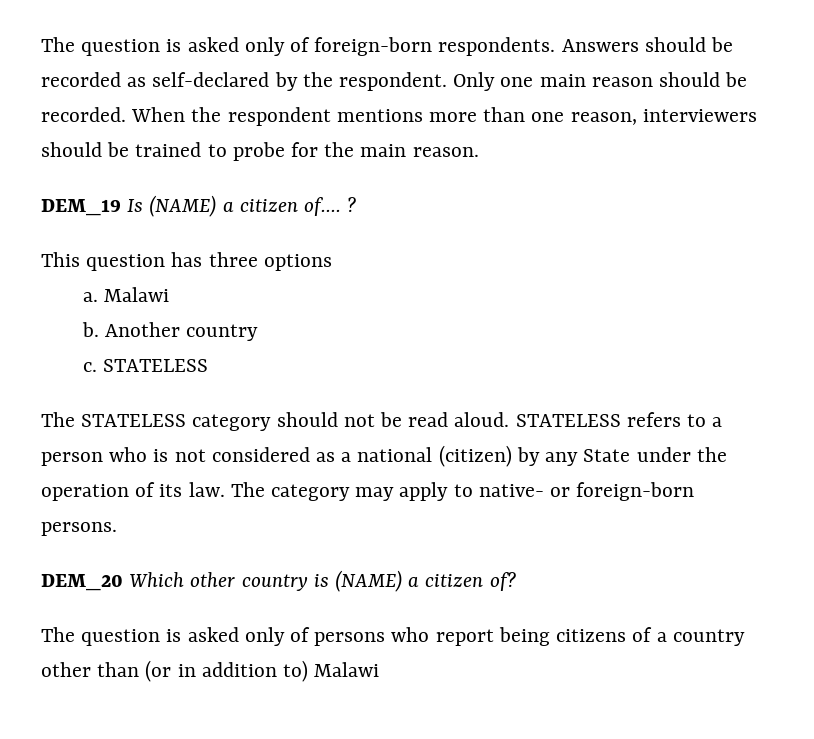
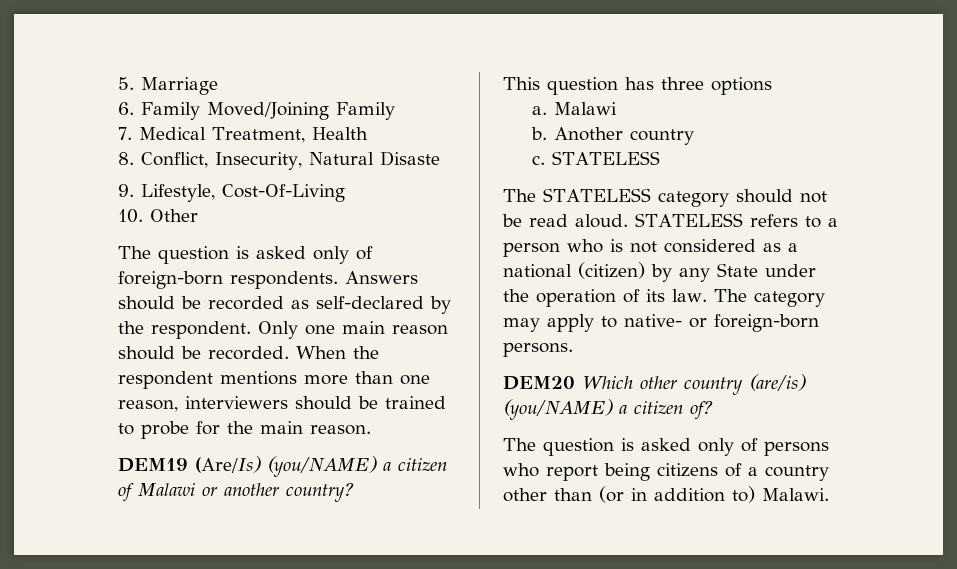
+ 5. Marriage
+ 6. Family Moved/Joining Family
+ 7. Medical Treatment, Health
+ 8. Conflict, Insecurity, Natural Disaste
+ 9. Lifestyle, Cost-Of-Living
+ 10. Other
- DEM_19 Is (NAME) a citizen of.... ?
+ DEM19 (Are/Is) (you/NAME) a citizen of Malawi or another country?
- DEM_20 Which other country is (NAME) a citizen of?
+ DEM20 Which other country (are/is) (you/NAME) a citizen of?
- The question is asked only of persons who report being citizens of a country other than (or in addition to) Malawi
+ The question is asked only of persons who report being citizens of a country other than (or in addition to) Malawi.

